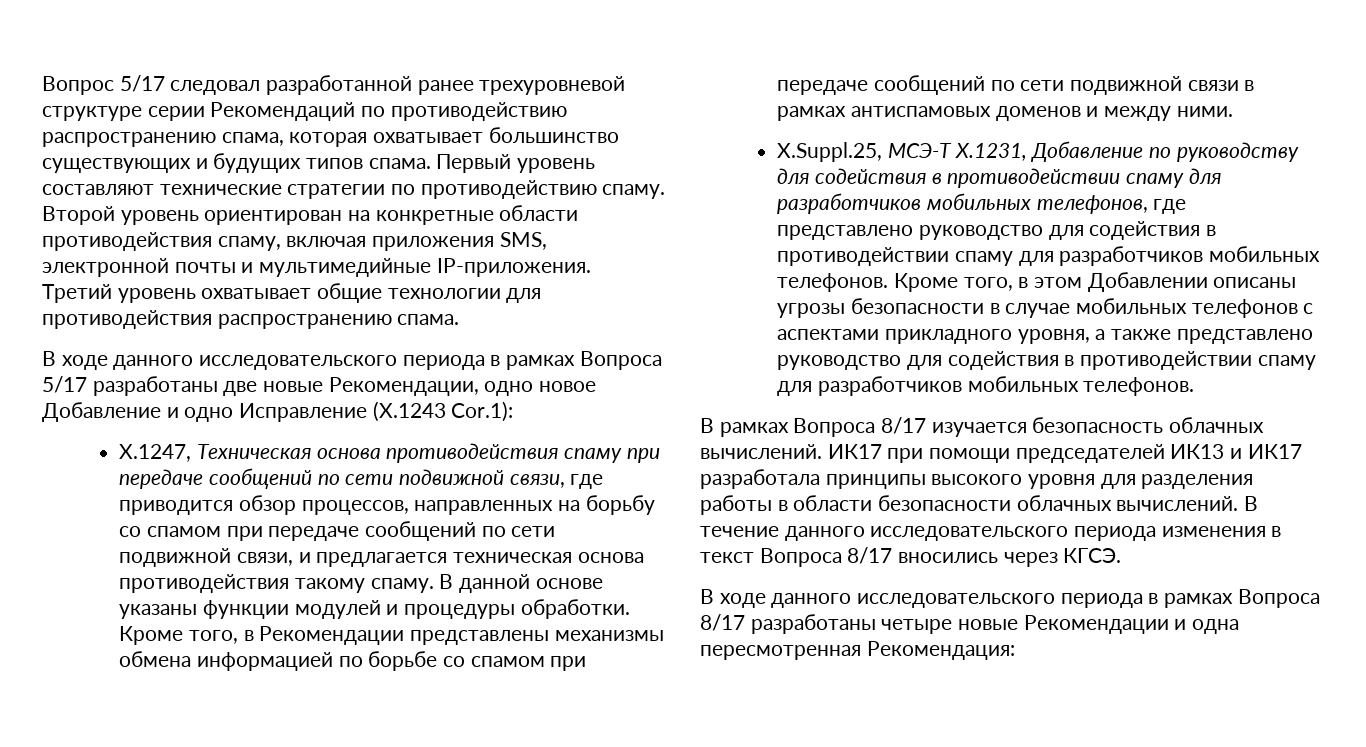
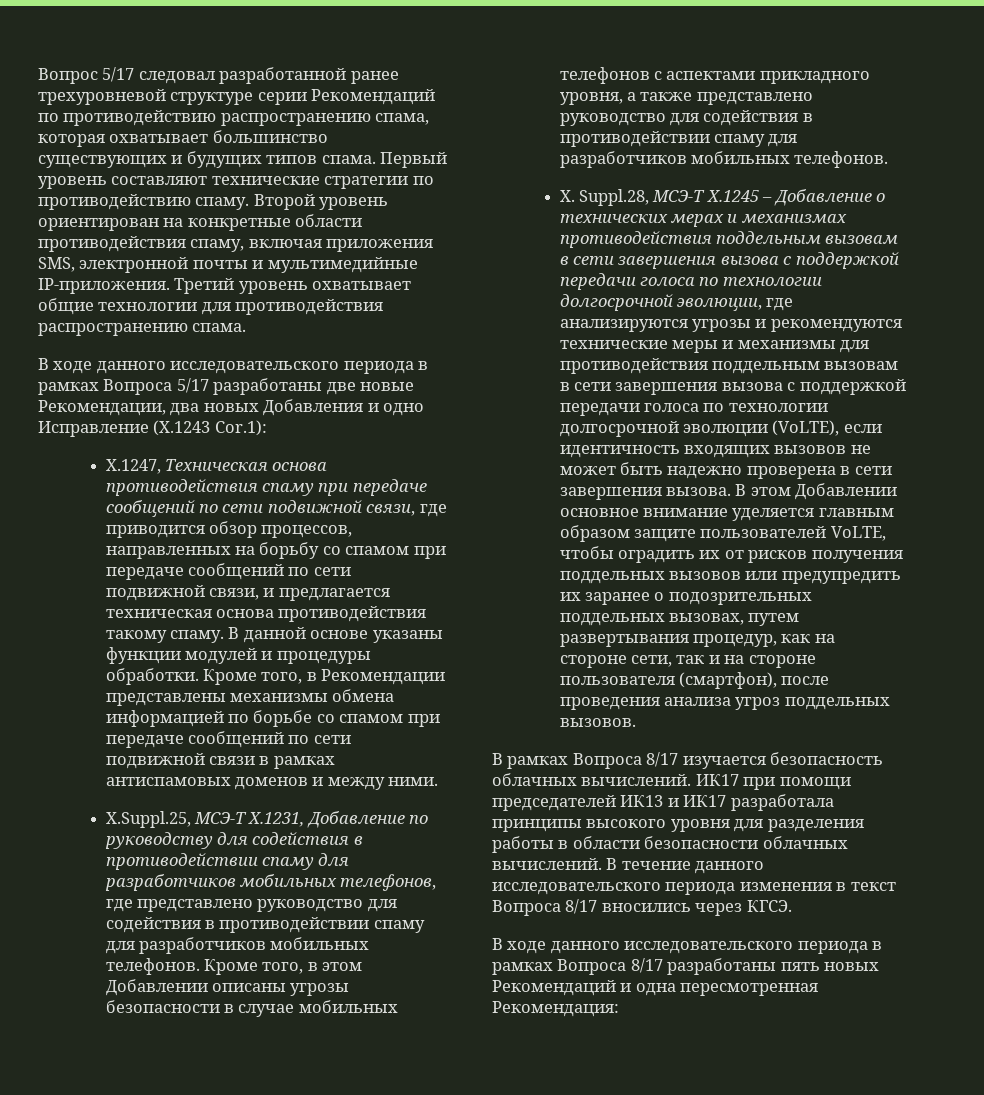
- В ходе данного исследовательского периода в рамках Вопроса 5/17 разработаны две новые Рекомендации, одно новое Добавление и одно Исправление (X.1243 Cor.1):
+ В ходе данного исследовательского периода в рамках Вопроса 5/17 разработаны две новые Рекомендации, два новых Добавления и одно Исправление (X.1243 Cor.1):
+ X. Suppl.28, МСЭ-T X.1245 – Добавление о технических мерах и механизмах противодействия поддельным вызовам в сети завершения вызова с поддержкой передачи голоса по технологии долгосрочной эволюции, где анализируются угрозы и рекомендуются технические меры и механизмы для противодействия поддельным вызовам в сети завершения вызова с поддержкой передачи голоса по технологии долгосрочной эволюции (VoLTE), если идентичность входящих вызовов не может быть надежно проверена в сети завершения вызова. В этом Добавлении основное внимание уделяется главным образом защите пользователей VoLTE, чтобы оградить их от рисков получения поддельных вызовов или предупредить их заранее о подозрительных поддельных вызовах, путем развертывания процедур, как на стороне сети, так и на стороне пользователя (смартфон), после проведения анализа угроз поддельных вызовов.
- В ходе данного исследовательского периода в рамках Вопроса 8/17 разработаны четыре новые Рекомендации и одна пересмотренная Рекомендация:
+ В ходе данного исследовательского периода в рамках Вопроса 8/17 разработаны пять новых Рекомендаций и одна пересмотренная Рекомендация:

